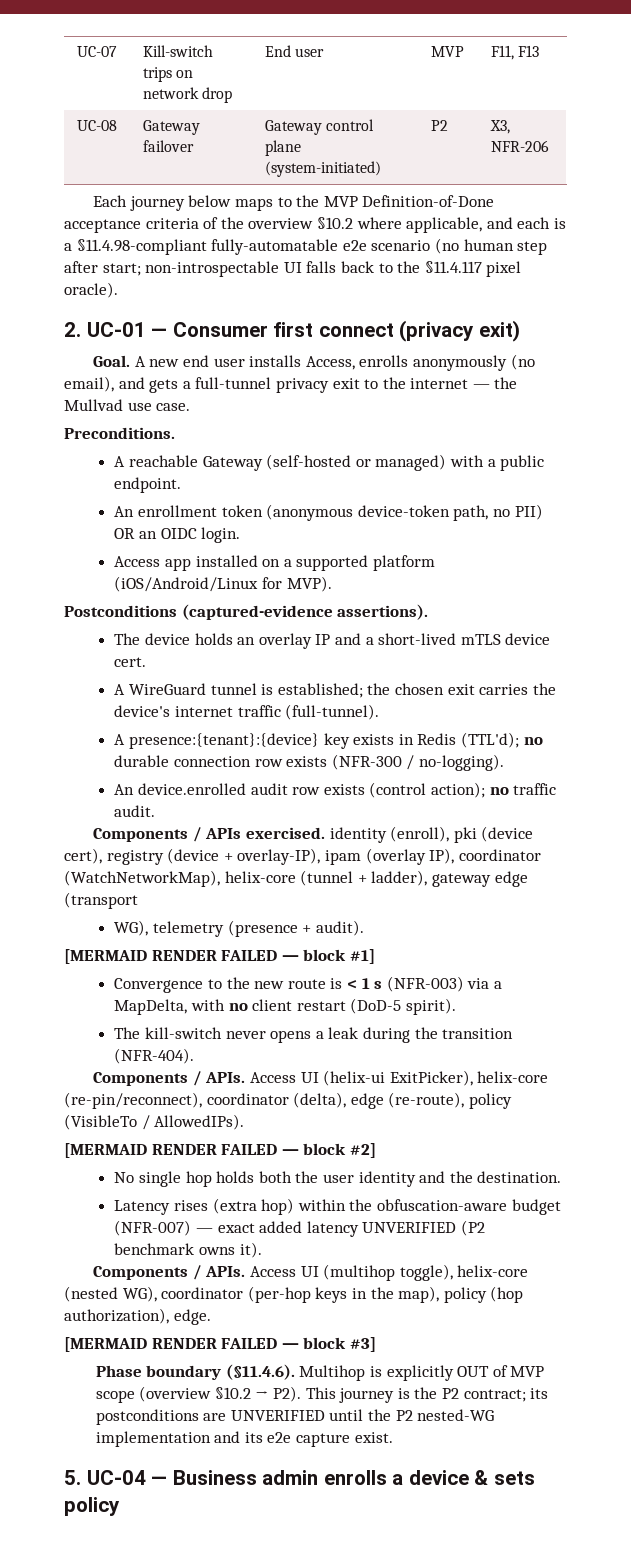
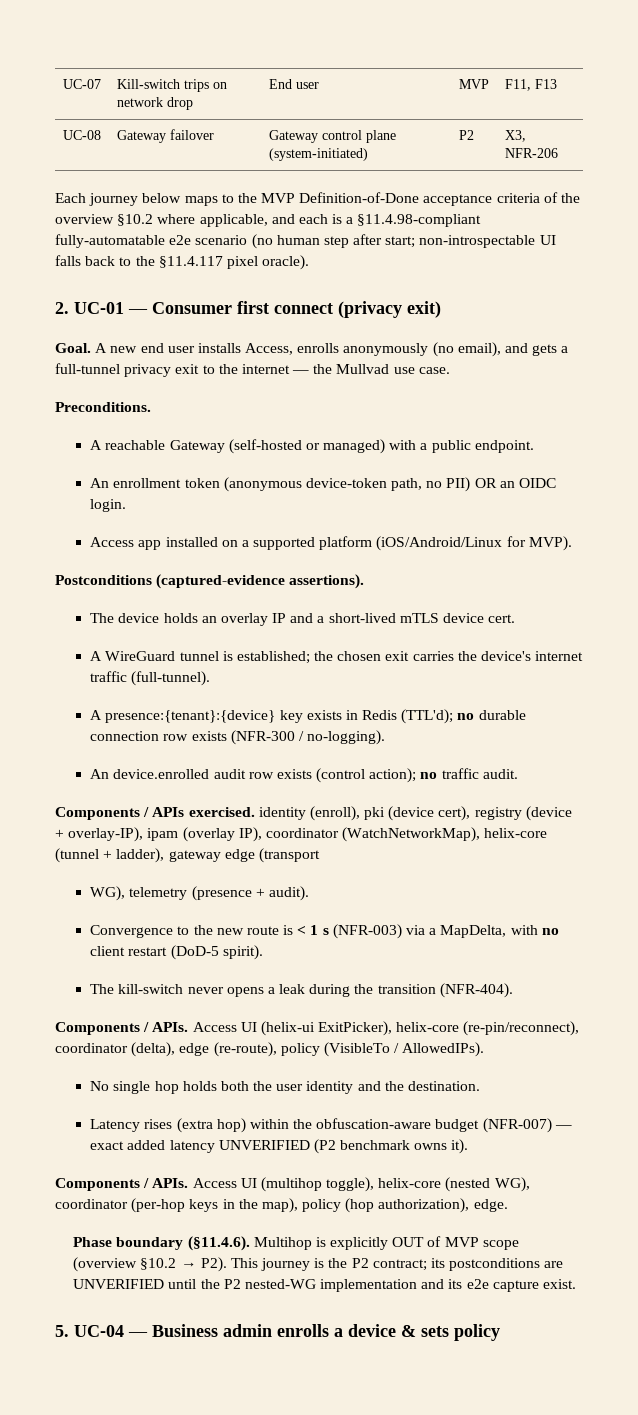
- [MERMAID RENDER FAILED — block #1]
- [MERMAID RENDER FAILED — block #2]
- [MERMAID RENDER FAILED — block #3]

